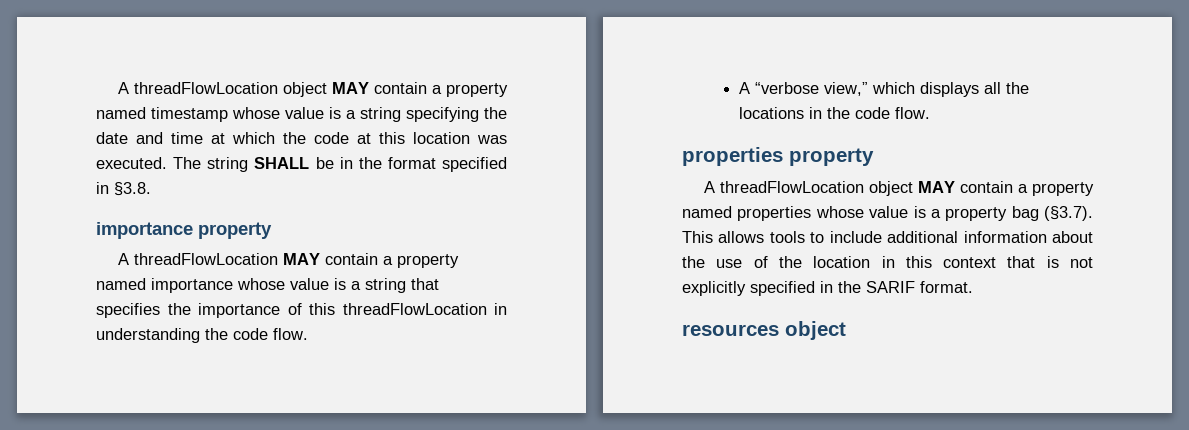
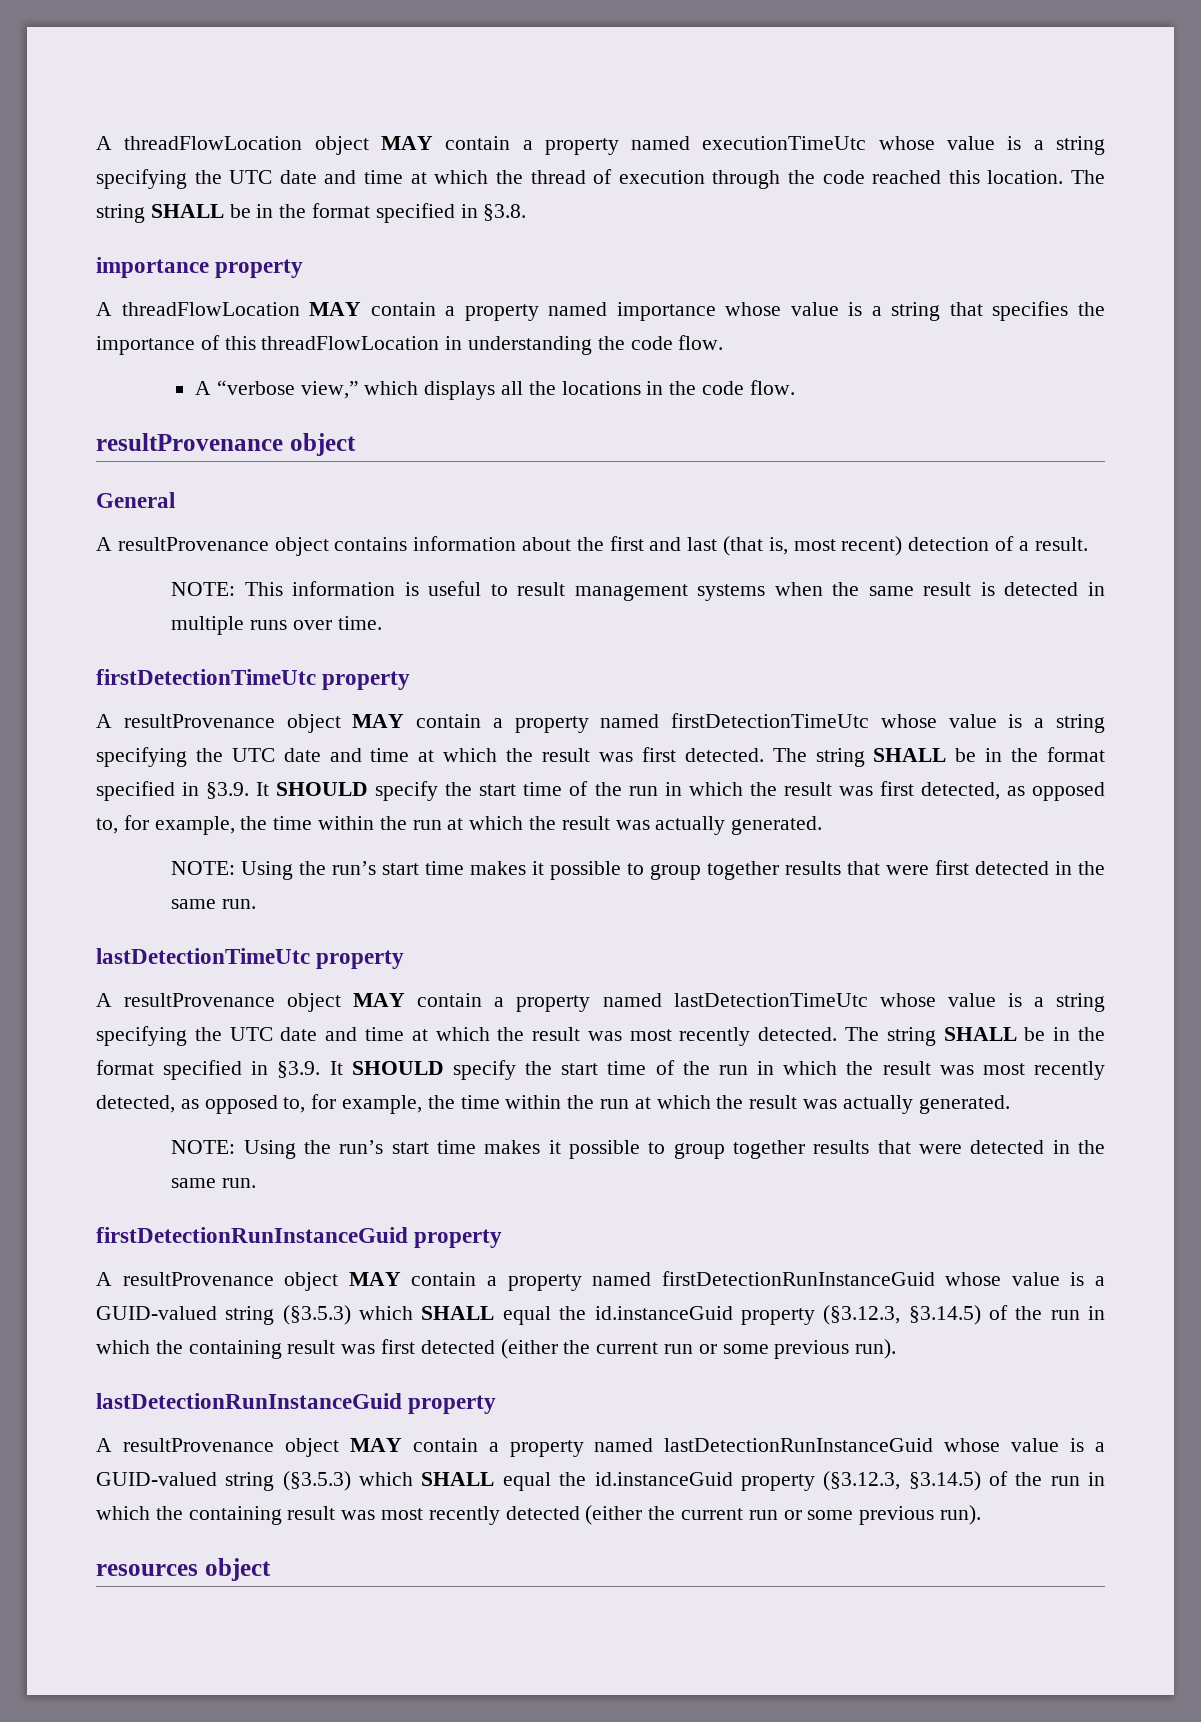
- A threadFlowLocation object MAY contain a property named timestamp whose value is a string specifying the date and time at which the code at this location was executed.
+ A threadFlowLocation object MAY contain a property named executionTimeUtc whose value is a string specifying the UTC date and time at which the thread of execution through the code reached this location.
  A “verbose view,” which displays all the locations in the code flow.
- properties property
- A threadFlowLocation object MAY contain a property named properties whose value is a property bag (§3.7). This allows tools to include additional information about the use of the location in this context that is not explicitly specified in the SARIF format.
+ resultProvenance object
+ General
+ A resultProvenance object contains information about the first and last (that is, most recent) detection of a result.
+ NOTE: This information is useful to result management systems when the same result is detected in multiple runs over time.
+ firstDetectionTimeUtc property
+ A resultProvenance object MAY contain a property named firstDetectionTimeUtc whose value is a string specifying the UTC date and time at which the result was first detected. The string SHALL be in the format specified in §3.9. It SHOULD specify the start time of the run in which the result was first detected, as opposed to, for example, the time within the run at which the result was actually generated.
+ NOTE: Using the run’s start time makes it possible to group together results that were first detected in the same run.
+ lastDetectionTimeUtc property
+ A resultProvenance object MAY contain a property named lastDetectionTimeUtc whose value is a string specifying the UTC date and time at which the result was most recently detected. The string SHALL be in the format specified in §3.9. It SHOULD specify the start time of the run in which the result was most recently detected, as opposed to, for example, the time within the run at which the result was actually generated.
+ NOTE: Using the run’s start time makes it possible to group together results that were detected in the same run.
+ firstDetectionRunInstanceGuid property
+ A resultProvenance object MAY contain a property named firstDetectionRunInstanceGuid whose value is a GUID-valued string (§3.5.3) which SHALL equal the id.instanceGuid property (§3.12.3, §3.14.5) of the run in which the containing result was first detected (either the current run or some previous run).
+ lastDetectionRunInstanceGuid property
+ A resultProvenance object MAY contain a property named lastDetectionRunInstanceGuid whose value is a GUID-valued string (§3.5.3) which SHALL equal the id.instanceGuid property (§3.12.3, §3.14.5) of the run in which the containing result was most recently detected (either the current run or some previous run).

